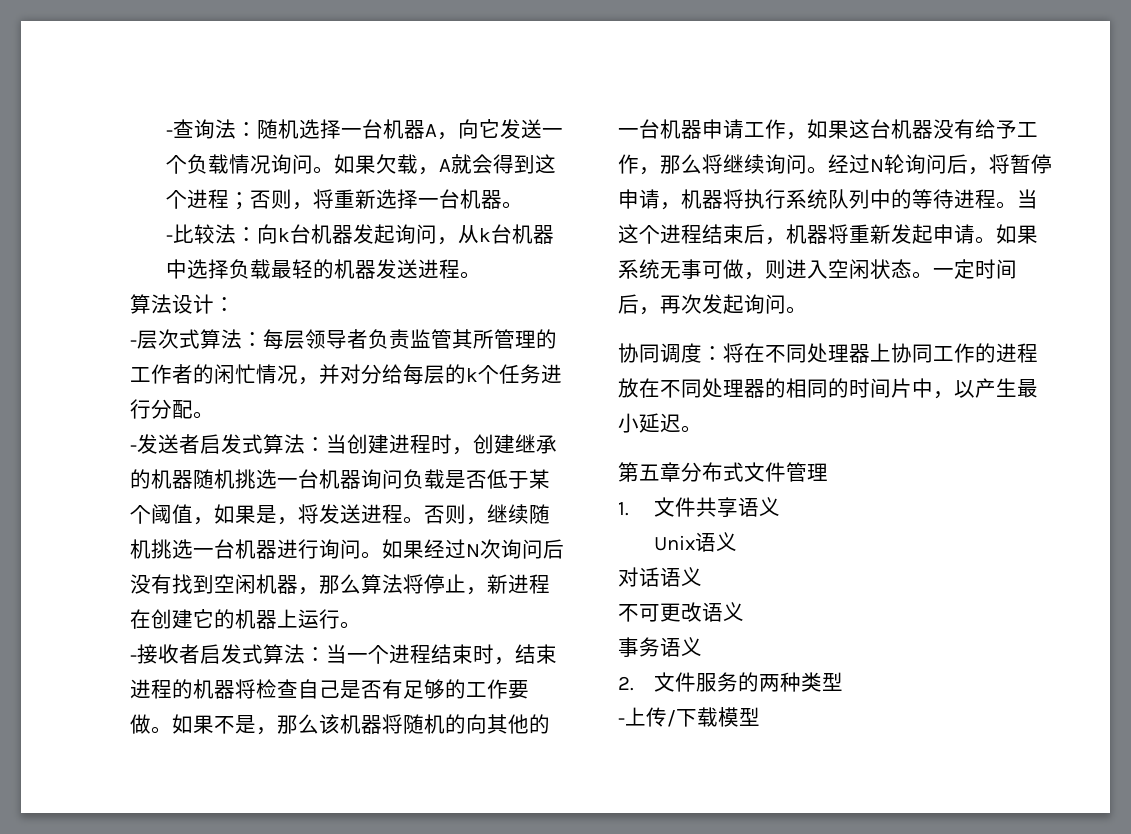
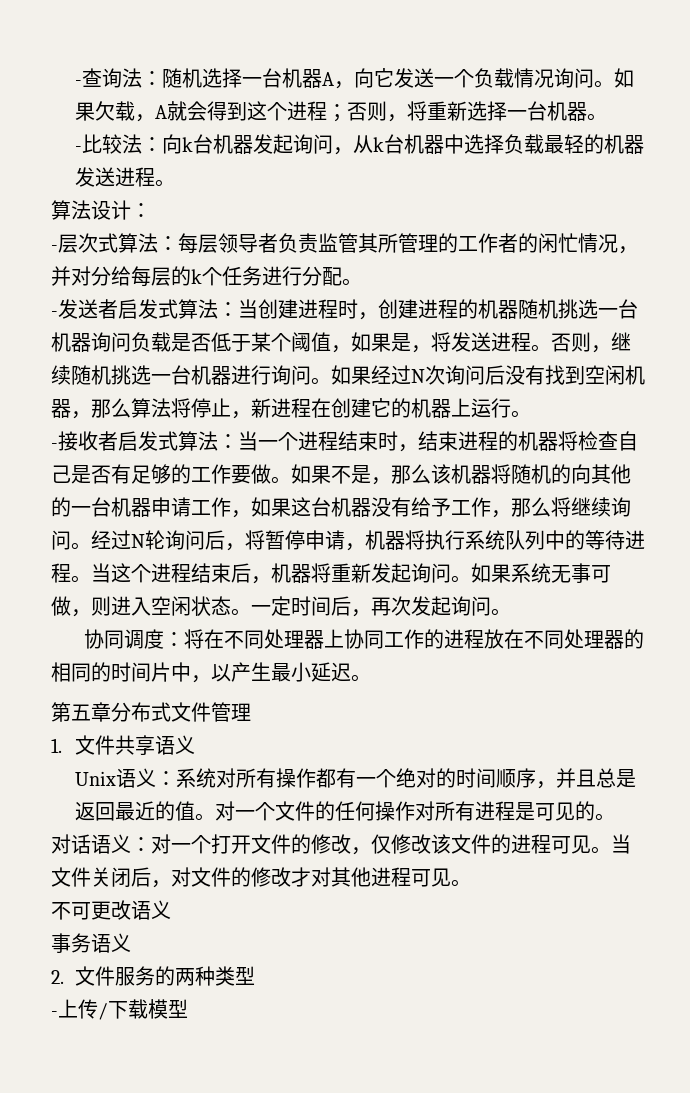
- -发送者启发式算法：当创建进程时，创建继承的机器随机挑选一台机器询问负载是否低于某个阈值，如果是，将发送进程。
+ -发送者启发式算法：当创建进程时，创建进程的机器随机挑选一台机器询问负载是否低于某个阈值，如果是，将发送进程。
- 当这个进程结束后，机器将重新发起申请。
+ 当这个进程结束后，机器将重新发起询问。
- Unix语义
- 对话语义
+ Unix语义：系统对所有操作都有一个绝对的时间顺序，并且总是返回最近的值。对一个文件的任何操作对所有进程是可见的。
+ 对话语义：对一个打开文件的修改，仅修改该文件的进程可见。当文件关闭后，对文件的修改才对其他进程可见。

